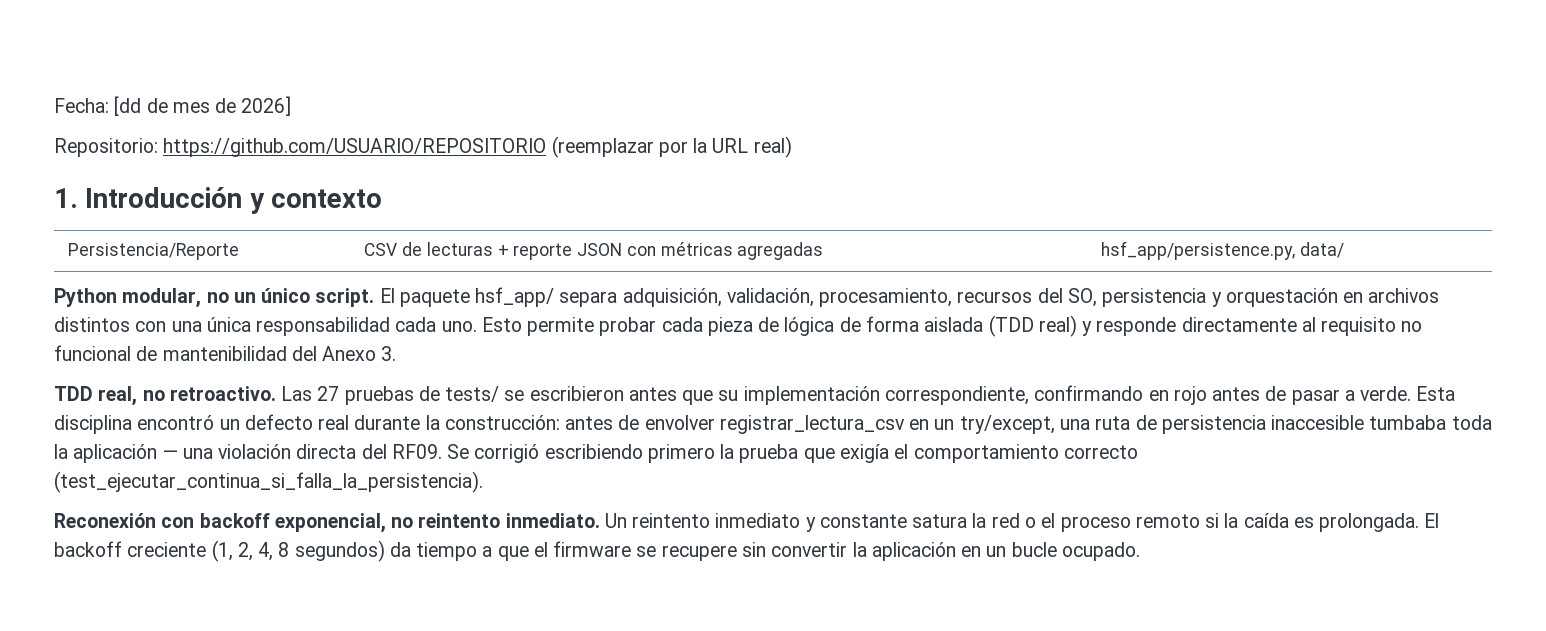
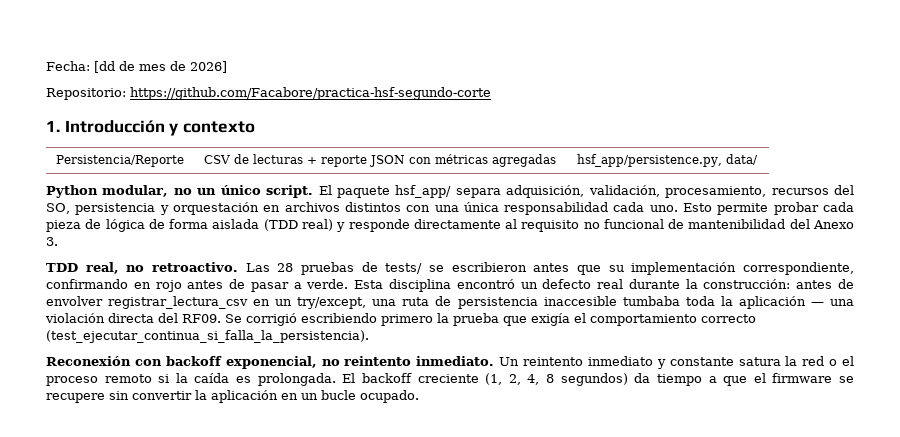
- Repositorio: https://github.com/USUARIO/REPOSITORIO (reemplazar por la URL real)
+ Repositorio: https://github.com/Facabore/practica-hsf-segundo-corte
- Las 27 pruebas de tests/ se escribieron antes que su implementación correspondiente, confirmando en rojo antes de pasar a verde.
+ Las 28 pruebas de tests/ se escribieron antes que su implementación correspondiente, confirmando en rojo antes de pasar a verde.

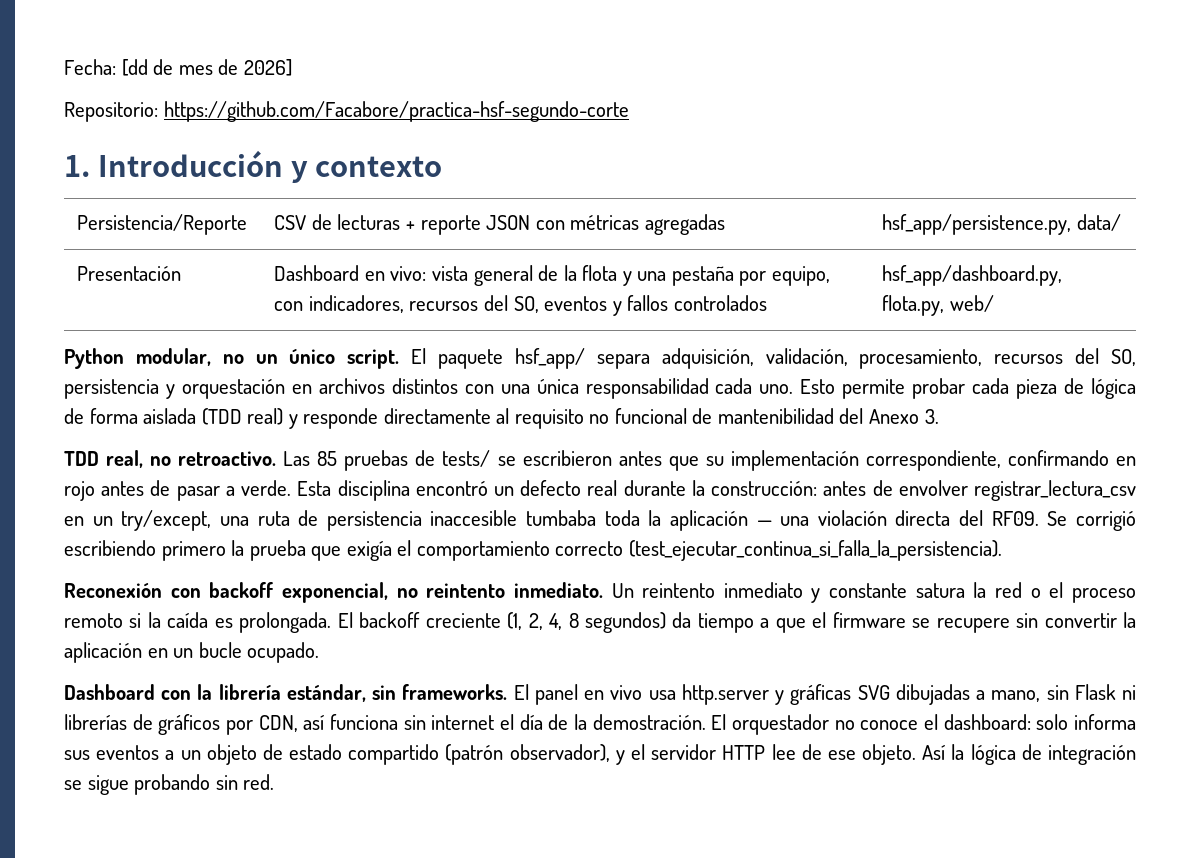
+ Presentación | Dashboard en vivo: vista general de la flota y una pestaña por equipo, con indicadores, recursos del SO, eventos y fallos controlados | hsf_app/dashboard.py, flota.py, web/
- Las 28 pruebas de tests/ se escribieron antes que su implementación correspondiente, confirmando en rojo antes de pasar a verde.
+ Las 85 pruebas de tests/ se escribieron antes que su implementación correspondiente, confirmando en rojo antes de pasar a verde.
+ Dashboard con la librería estándar, sin frameworks. El panel en vivo usa http.server y gráficas SVG dibujadas a mano, sin Flask ni librerías de gráficos por CDN, así funciona sin internet el día de la demostración. El orquestador no conoce el dashboard: solo informa sus eventos a un objeto de estado compartido (patrón observador), y el servidor HTTP lee de ese objeto. Así la lógica de integración se sigue probando sin red.

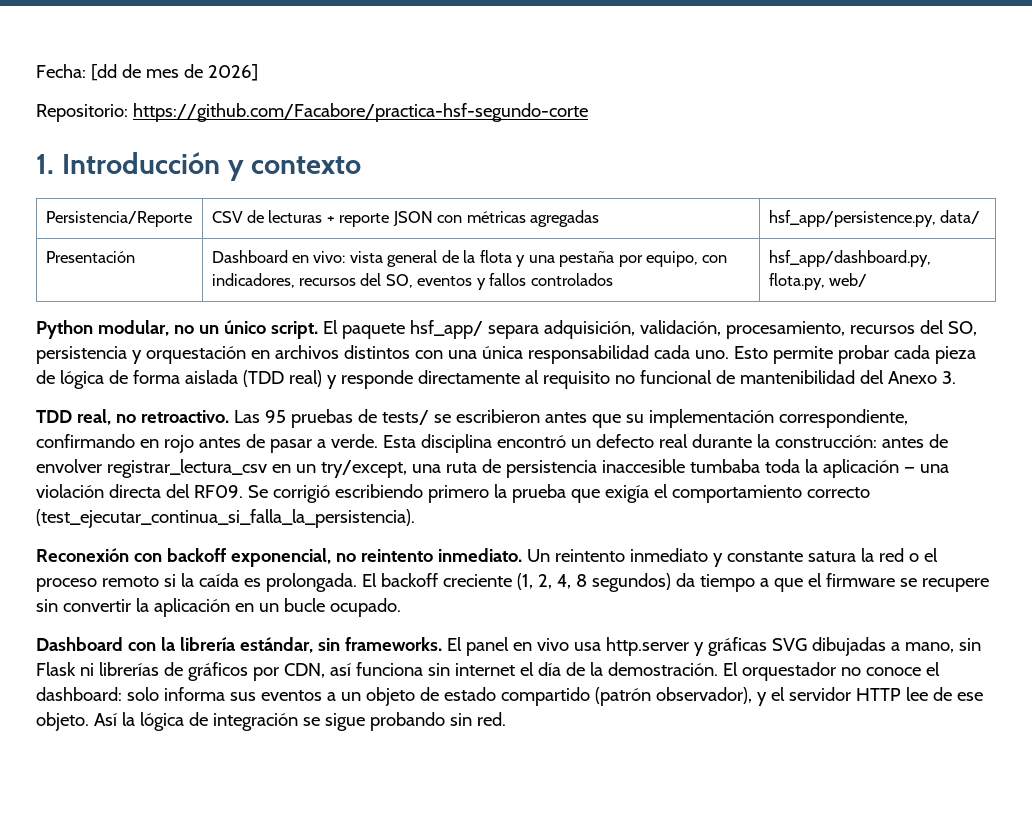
- Las 85 pruebas de tests/ se escribieron antes que su implementación correspondiente, confirmando en rojo antes de pasar a verde.
+ Las 95 pruebas de tests/ se escribieron antes que su implementación correspondiente, confirmando en rojo antes de pasar a verde.

